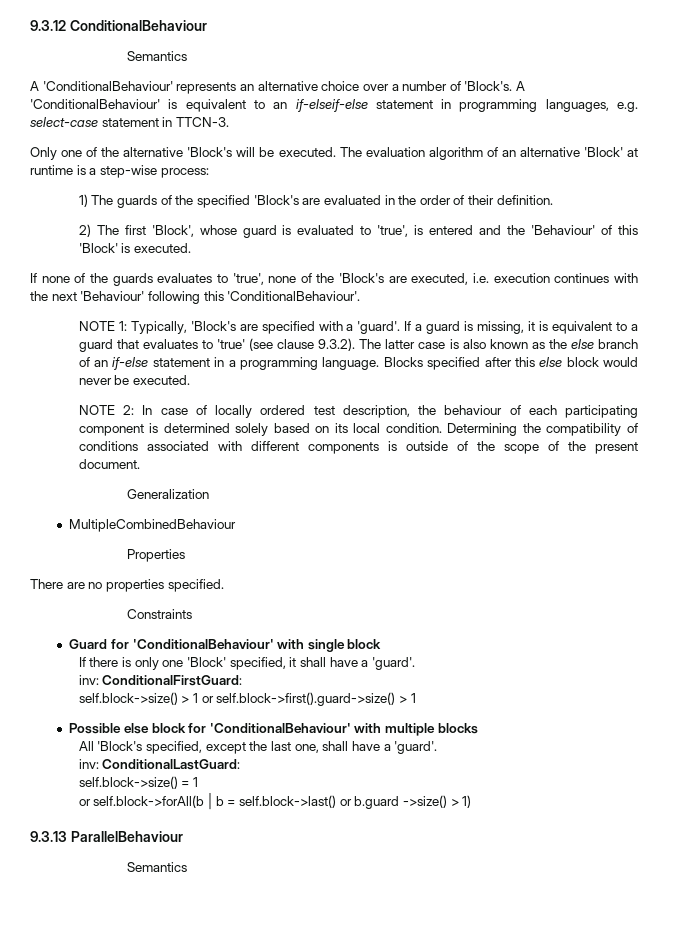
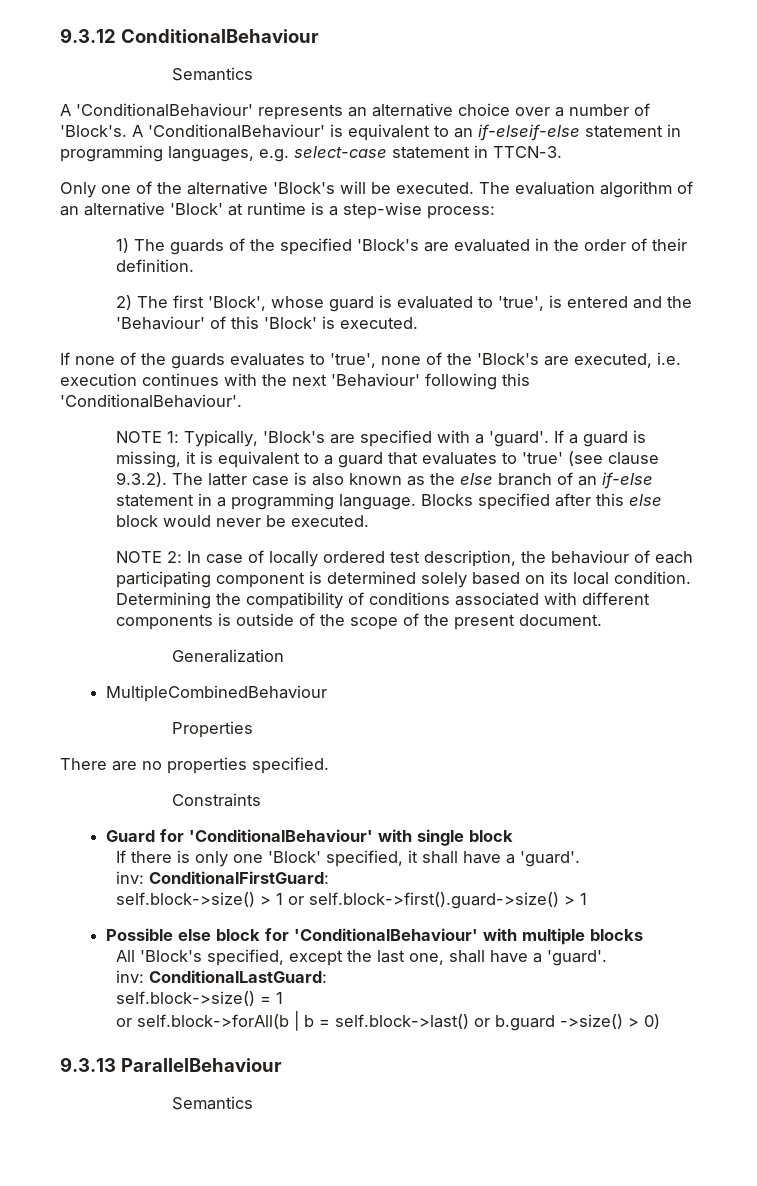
- or self.block->forAll(b | b = self.block->last() or b.guard ->size() > 1)
+ or self.block->forAll(b | b = self.block->last() or b.guard ->size() > 0)

